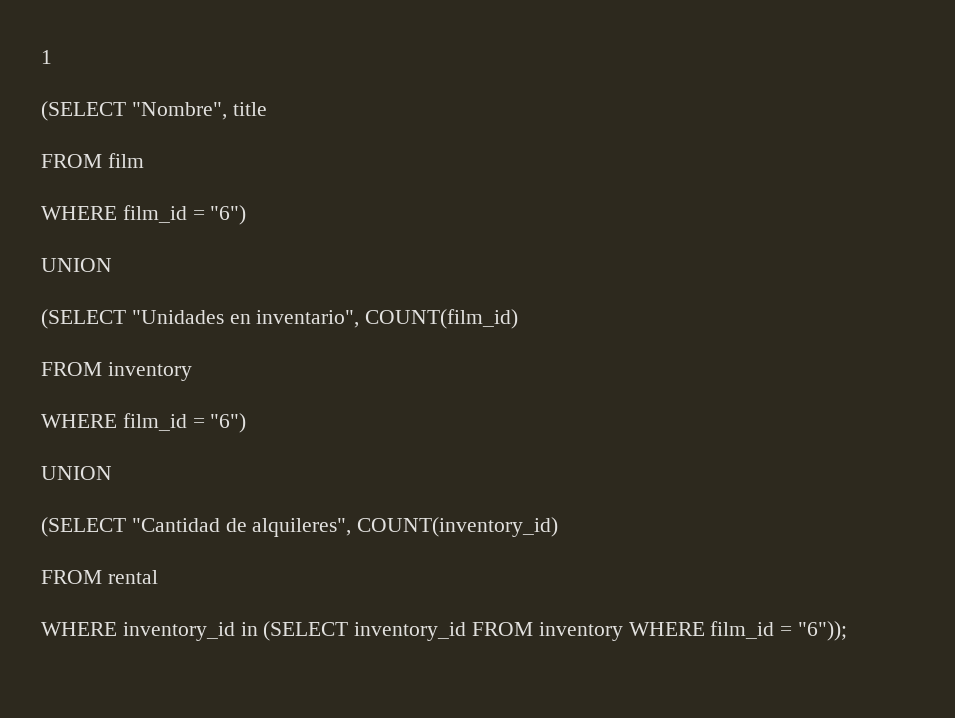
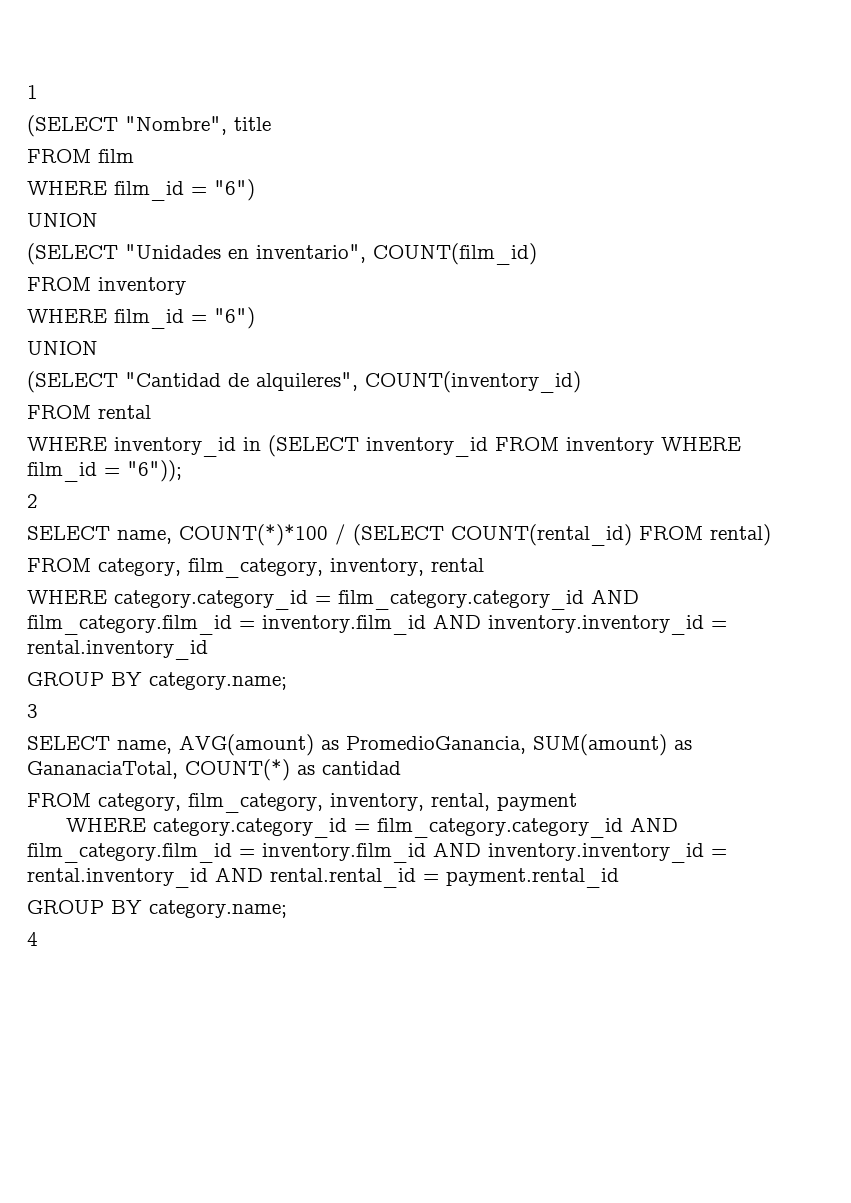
+ 2
+ SELECT name, COUNT(*)*100 / (SELECT COUNT(rental_id) FROM rental)
+ FROM category, film_category, inventory, rental
+ WHERE category.category_id = film_category.category_id AND film_category.film_id = inventory.film_id AND inventory.inventory_id = rental.inventory_id
+ GROUP BY category.name;
+ 3
+ SELECT name, AVG(amount) as PromedioGanancia, SUM(amount) as GananaciaTotal, COUNT(*) as cantidad
+ FROM category, film_category, inventory, rental, payment
+ WHERE category.category_id = film_category.category_id AND film_category.film_id = inventory.film_id AND inventory.inventory_id = rental.inventory_id AND rental.rental_id = payment.rental_id
+ GROUP BY category.name;
+ 4

